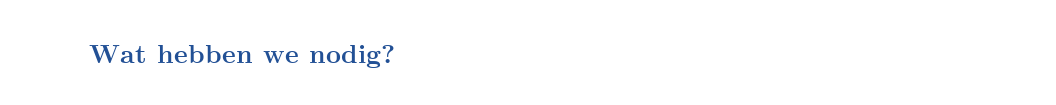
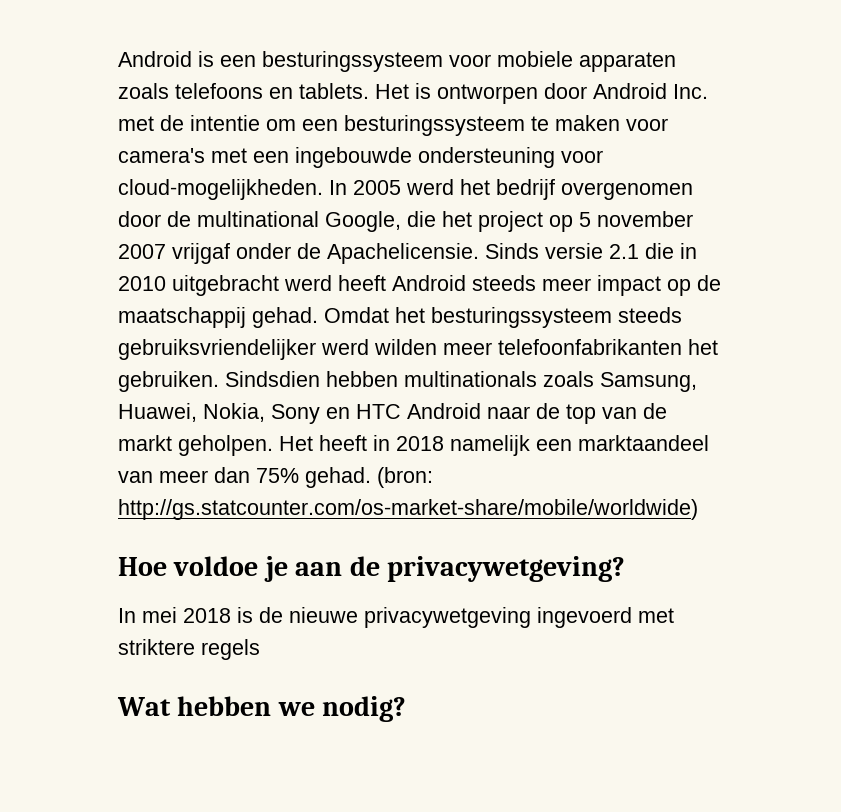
+ Android is een besturingssysteem voor mobiele apparaten zoals telefoons en tablets. Het is ontworpen door Android Inc. met de intentie om een besturingssysteem te maken voor camera's met een ingebouwde ondersteuning voor cloud-mogelijkheden. In 2005 werd het bedrijf overgenomen door de multinational Google, die het project op 5 november 2007 vrijgaf onder de Apachelicensie. Sinds versie 2.1 die in 2010 uitgebracht werd heeft Android steeds meer impact op de maatschappij gehad. Omdat het besturingssysteem steeds gebruiksvriendelijker werd wilden meer telefoonfabrikanten het gebruiken. Sindsdien hebben multinationals zoals Samsung, Huawei, Nokia, Sony en HTC Android naar de top van de markt geholpen. Het heeft in 2018 namelijk een marktaandeel van meer dan 75% gehad. (bron: http://gs.statcounter.com/os-market-share/mobile/worldwide)
+ Hoe voldoe je aan de privacywetgeving?
+ In mei 2018 is de nieuwe privacywetgeving ingevoerd met striktere regels

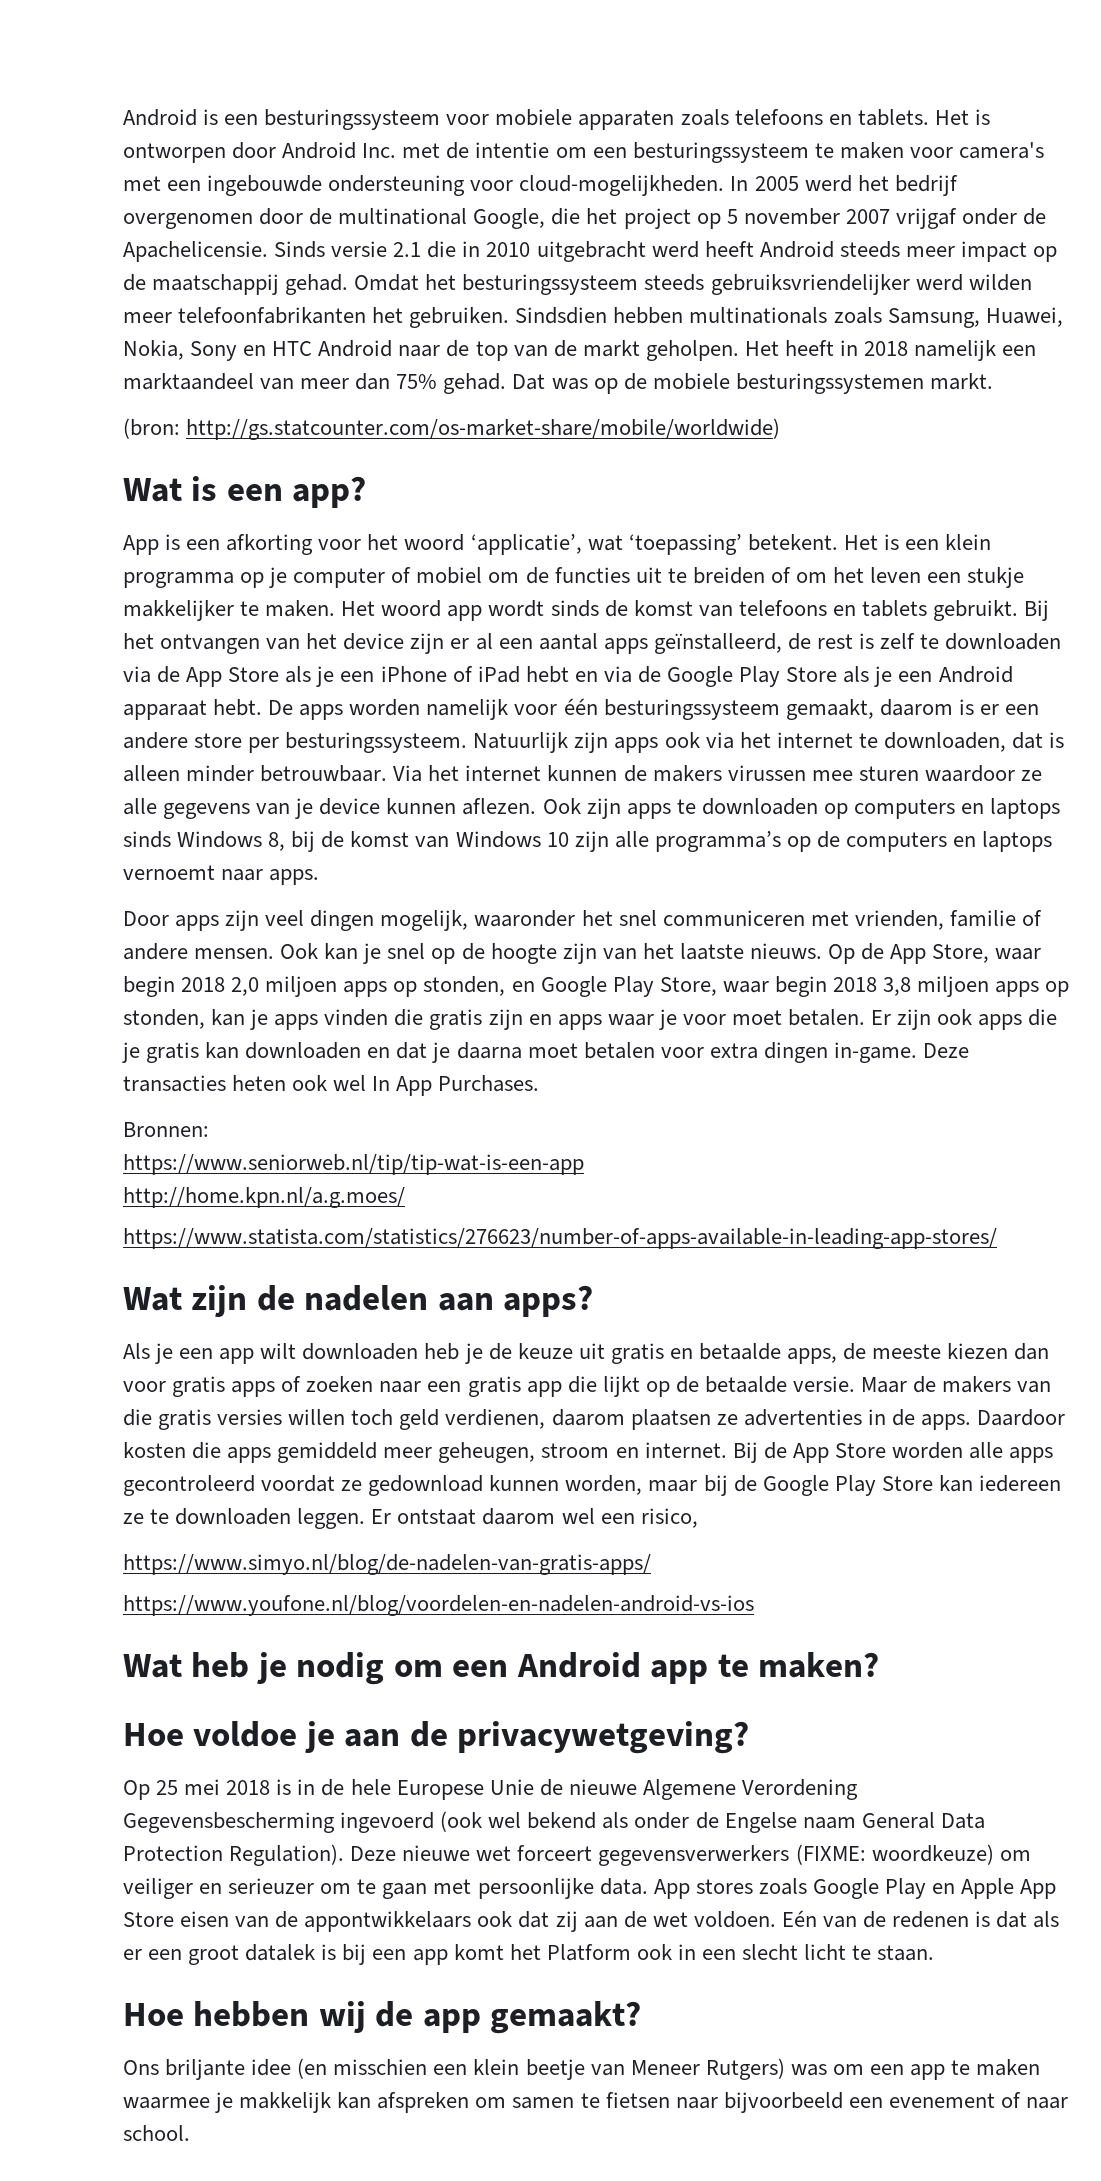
+ Dat was op de mobiele besturingssystemen markt.
  (bron: http://gs.statcounter.com/os-market-share/mobile/worldwide)
+ Wat is een app?
+ App is een afkorting voor het woord ‘applicatie’, wat ‘toepassing’ betekent. Het is een klein programma op je computer of mobiel om de functies uit te breiden of om het leven een stukje makkelijker te maken. Het woord app wordt sinds de komst van telefoons en tablets gebruikt. Bij het ontvangen van het device zijn er al een aantal apps geïnstalleerd, de rest is zelf te downloaden via de App Store als je een iPhone of iPad hebt en via de Google Play Store als je een Android apparaat hebt. De apps worden namelijk voor één besturingssysteem gemaakt, daarom is er een andere store per besturingssysteem. Natuurlijk zijn apps ook via het internet te downloaden, dat is alleen minder betrouwbaar. Via het internet kunnen de makers virussen mee sturen waardoor ze alle gegevens van je device kunnen aflezen. Ook zijn apps te downloaden op computers en laptops sinds Windows 8, bij de komst van Windows 10 zijn alle programma’s op de computers en laptops vernoemt naar apps.
+ Door apps zijn veel dingen mogelijk, waaronder het snel communiceren met vrienden, familie of andere mensen. Ook kan je snel op de hoogte zijn van het laatste nieuws. Op de App Store, waar begin 2018 2,0 miljoen apps op stonden, en Google Play Store, waar begin 2018 3,8 miljoen apps op stonden, kan je apps vinden die gratis zijn en apps waar je voor moet betalen. Er zijn ook apps die je gratis kan downloaden en dat je daarna moet betalen voor extra dingen in-game. Deze transacties heten ook wel In App Purchases.
+ Bronnen:
+ https://www.seniorweb.nl/tip/tip-wat-is-een-app
+ http://home.kpn.nl/a.g.moes/
+ https://www.statista.com/statistics/276623/number-of-apps-available-in-leading-app-stores/
+ Wat zijn de nadelen aan apps?
+ Als je een app wilt downloaden heb je de keuze uit gratis en betaalde apps, de meeste kiezen dan voor gratis apps of zoeken naar een gratis app die lijkt op de betaalde versie. Maar de makers van die gratis versies willen toch geld verdienen, daarom plaatsen ze advertenties in de apps. Daardoor kosten die apps gemiddeld meer geheugen, stroom en internet. Bij de App Store worden alle apps gecontroleerd voordat ze gedownload kunnen worden, maar bij de Google Play Store kan iedereen ze te downloaden leggen. Er ontstaat daarom wel een risico,
+ https://www.simyo.nl/blog/de-nadelen-van-gratis-apps/
+ https://www.youfone.nl/blog/voordelen-en-nadelen-android-vs-ios
+ Wat heb je nodig om een Android app te maken?
- In mei 2018 is de nieuwe privacywetgeving ingevoerd met striktere regels
- Wat hebben we nodig?
+ Op 25 mei 2018 is in de hele Europese Unie de nieuwe Algemene Verordening Gegevensbescherming ingevoerd (ook wel bekend als onder de Engelse naam General Data Protection Regulation). Deze nieuwe wet forceert gegevensverwerkers (FIXME: woordkeuze) om veiliger en serieuzer om te gaan met persoonlijke data. App stores zoals Google Play en Apple App Store eisen van de appontwikkelaars ook dat zij aan de wet voldoen. Eén van de redenen is dat als er een groot datalek is bij een app komt het Platform ook in een slecht licht te staan.
+ Hoe hebben wij de app gemaakt?
+ Ons briljante idee (en misschien een klein beetje van Meneer Rutgers) was om een app te maken waarmee je makkelijk kan afspreken om samen te fietsen naar bijvoorbeeld een evenement of naar school.

